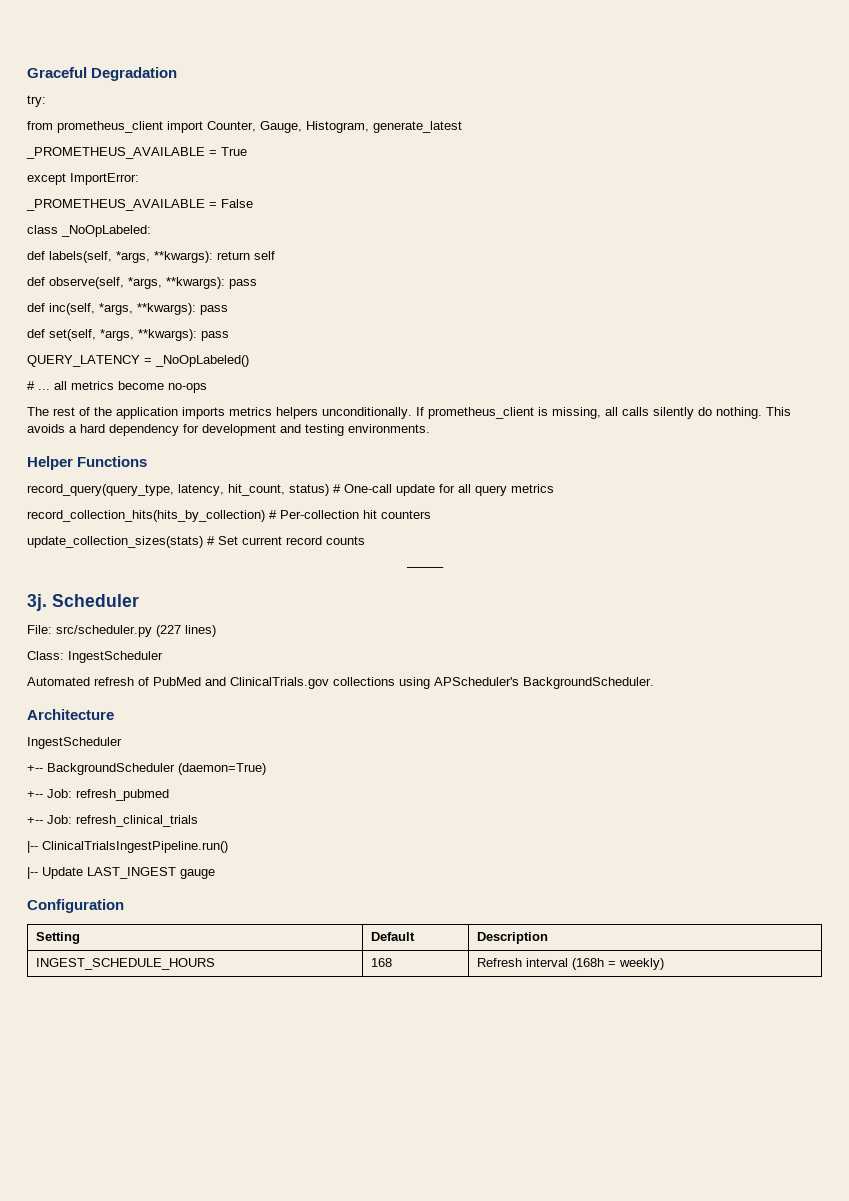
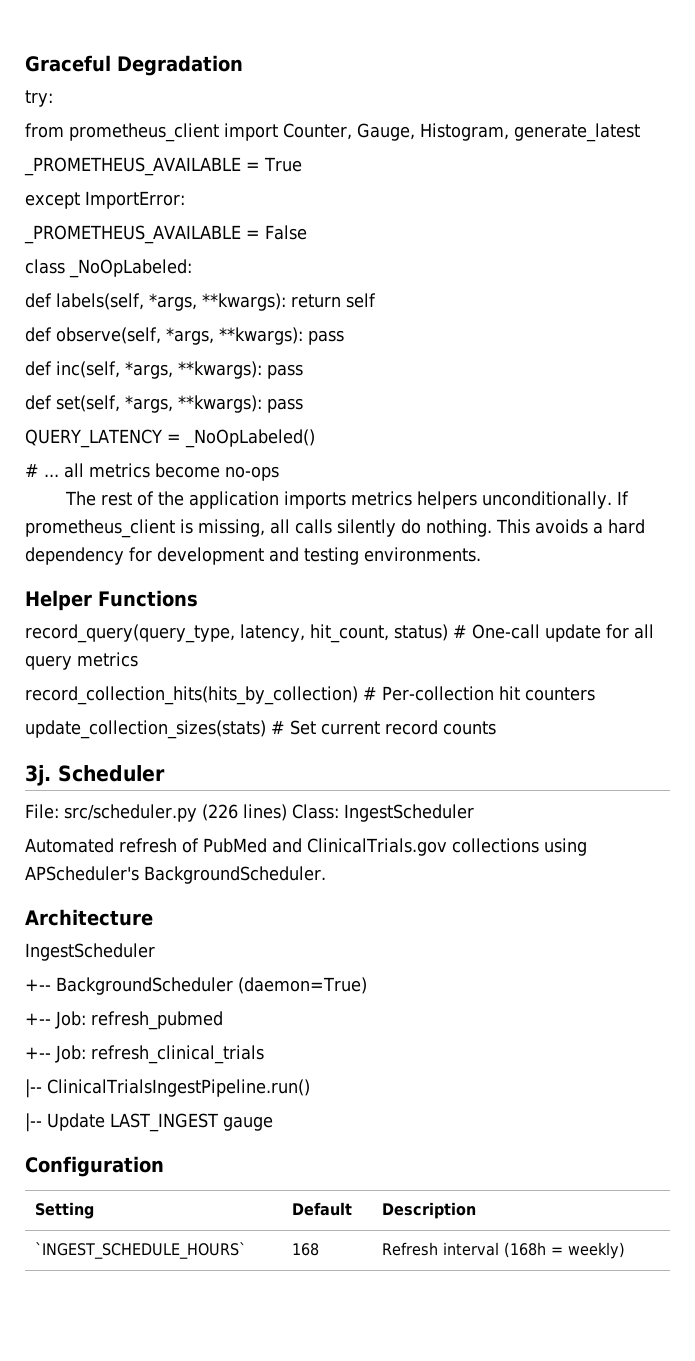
- ────
- File: src/scheduler.py (227 lines)
- Class: IngestScheduler
+ File: src/scheduler.py (226 lines) Class: IngestScheduler
- INGEST_SCHEDULE_HOURS | 168 | Refresh interval (168h = weekly)
+ `INGEST_SCHEDULE_HOURS` | 168 | Refresh interval (168h = weekly)

